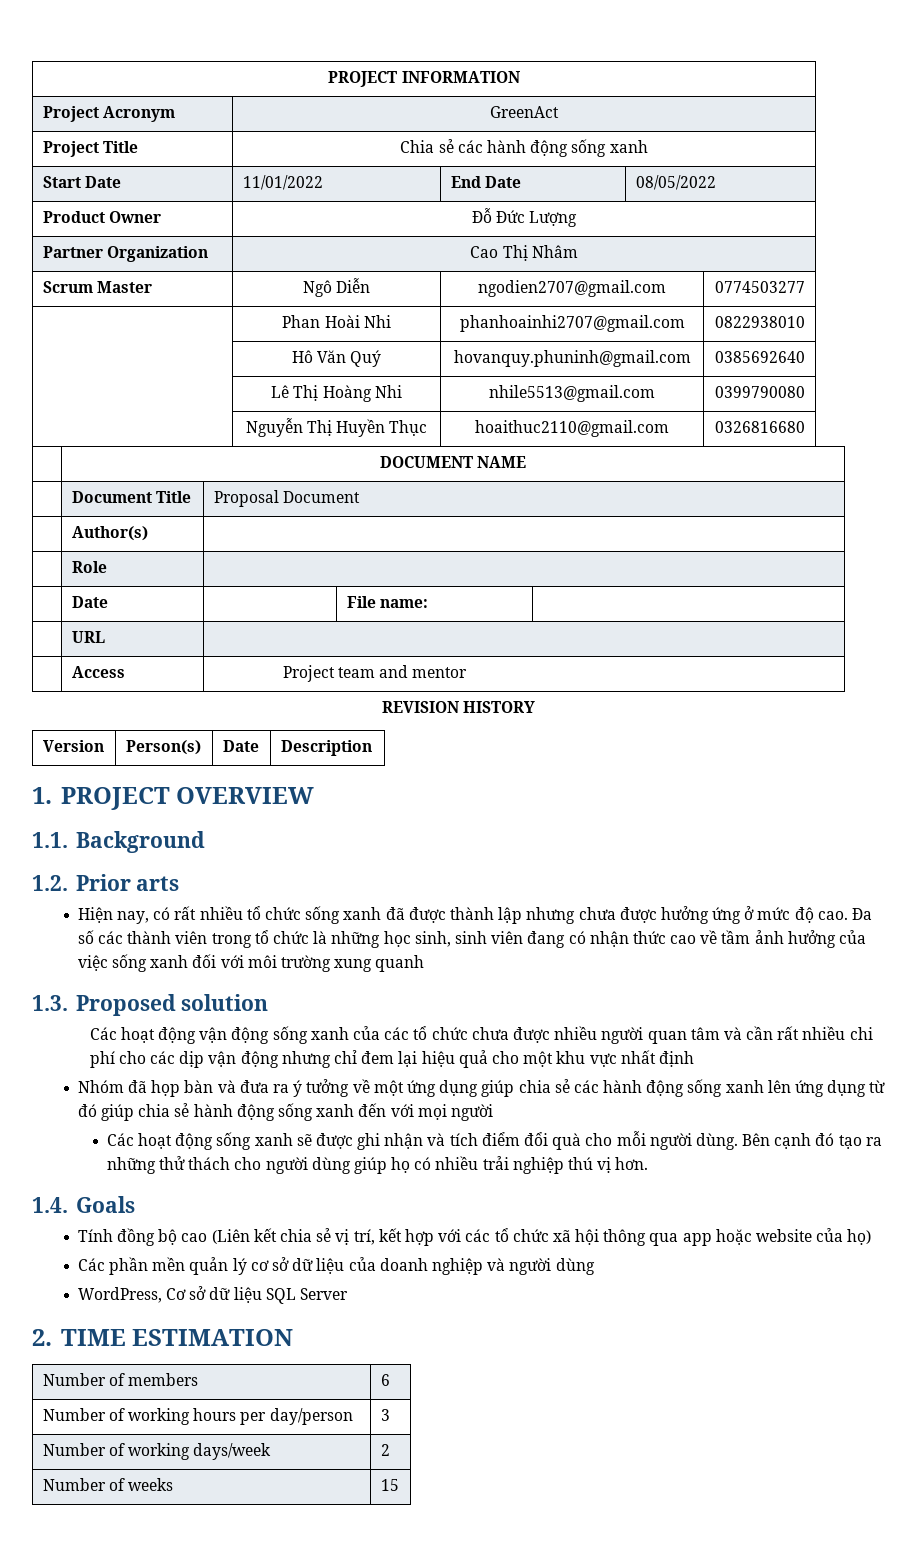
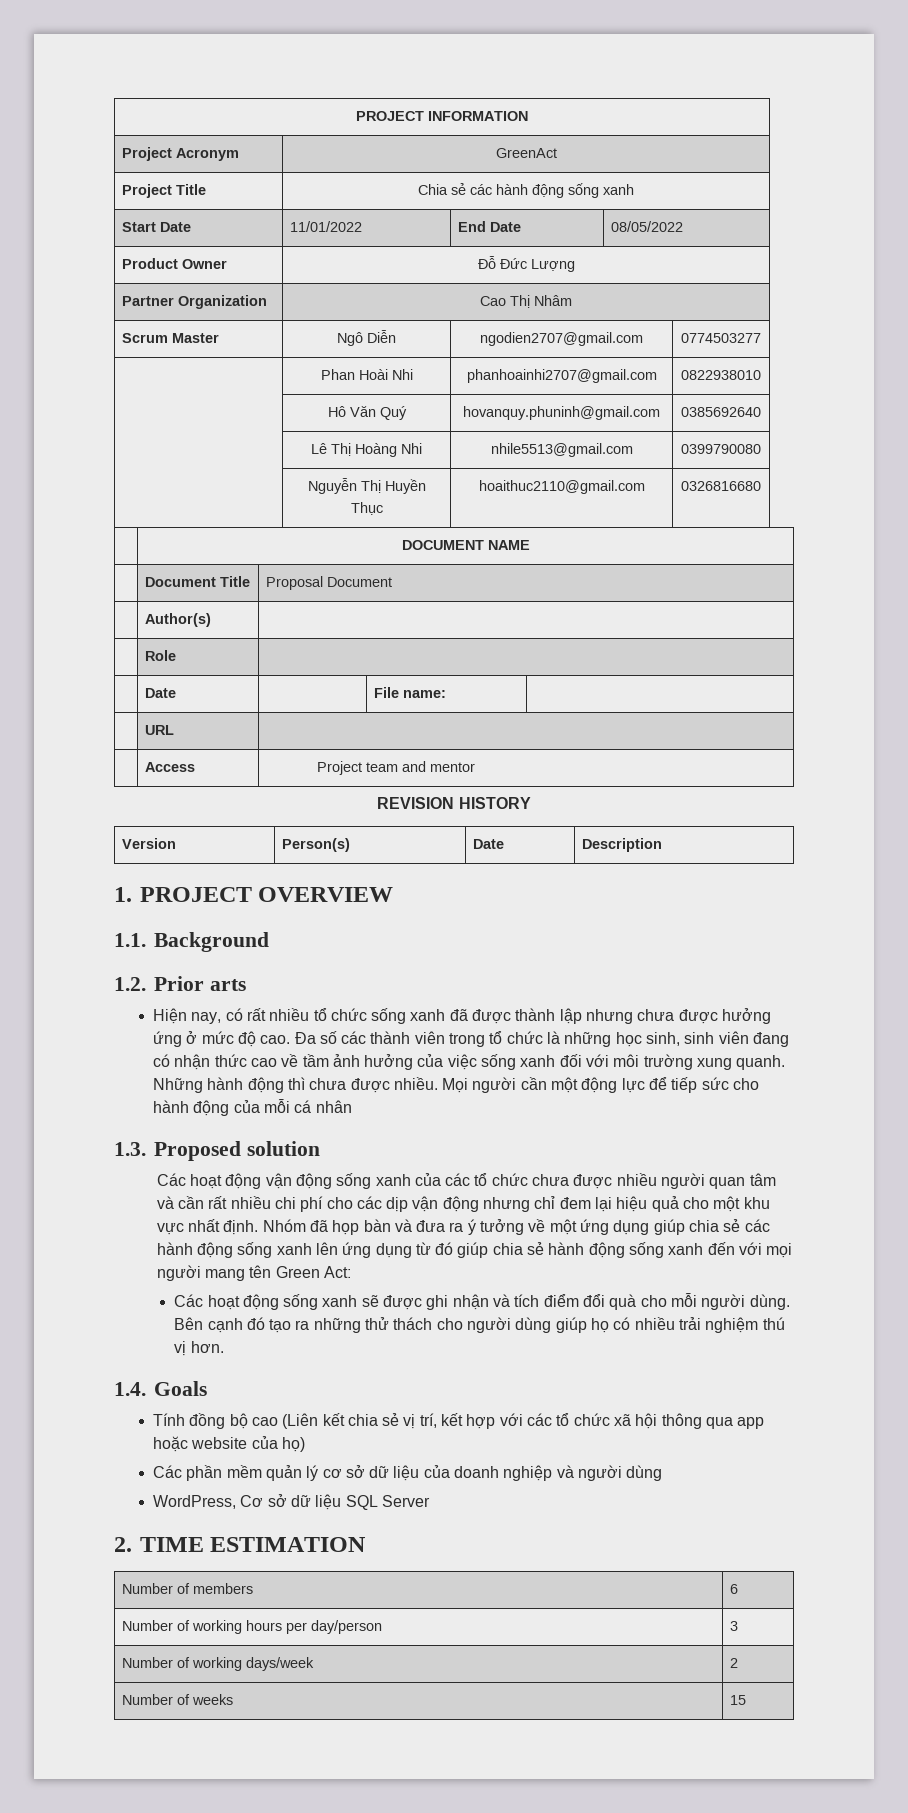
- Đa số các thành viên trong tổ chức là những học sinh, sinh viên đang có nhận thức cao về tầm ảnh hưởng của việc sống xanh đối với môi trường xung quanh
+ Đa số các thành viên trong tổ chức là những học sinh, sinh viên đang có nhận thức cao về tầm ảnh hưởng của việc sống xanh đối với môi trường xung quanh. Những hành động thì chưa được nhiều. Mọi người cần một động lực để tiếp sức cho hành động của mỗi cá nhân
- Các hoạt động vận động sống xanh của các tổ chức chưa được nhiều người quan tâm và cần rất nhiều chi phí cho các dịp vận động nhưng chỉ đem lại hiệu quả cho một khu vực nhất định
- Nhóm đã họp bàn và đưa ra ý tưởng về một ứng dụng giúp chia sẻ các hành động sống xanh lên ứng dụng từ đó giúp chia sẻ hành động sống xanh đến với mọi người
+ Các hoạt động vận động sống xanh của các tổ chức chưa được nhiều người quan tâm và cần rất nhiều chi phí cho các dịp vận động nhưng chỉ đem lại hiệu quả cho một khu vực nhất định. Nhóm đã họp bàn và đưa ra ý tưởng về một ứng dụng giúp chia sẻ các hành động sống xanh lên ứng dụng từ đó giúp chia sẻ hành động sống xanh đến với mọi người mang tên Green Act:
- Bên cạnh đó tạo ra những thử thách cho người dùng giúp họ có nhiều trải nghiệp thú vị hơn.
+ Bên cạnh đó tạo ra những thử thách cho người dùng giúp họ có nhiều trải nghiệm thú vị hơn.
- Các phần mền quản lý cơ sở dữ liệu của doanh nghiệp và người dùng
+ Các phần mềm quản lý cơ sở dữ liệu của doanh nghiệp và người dùng

